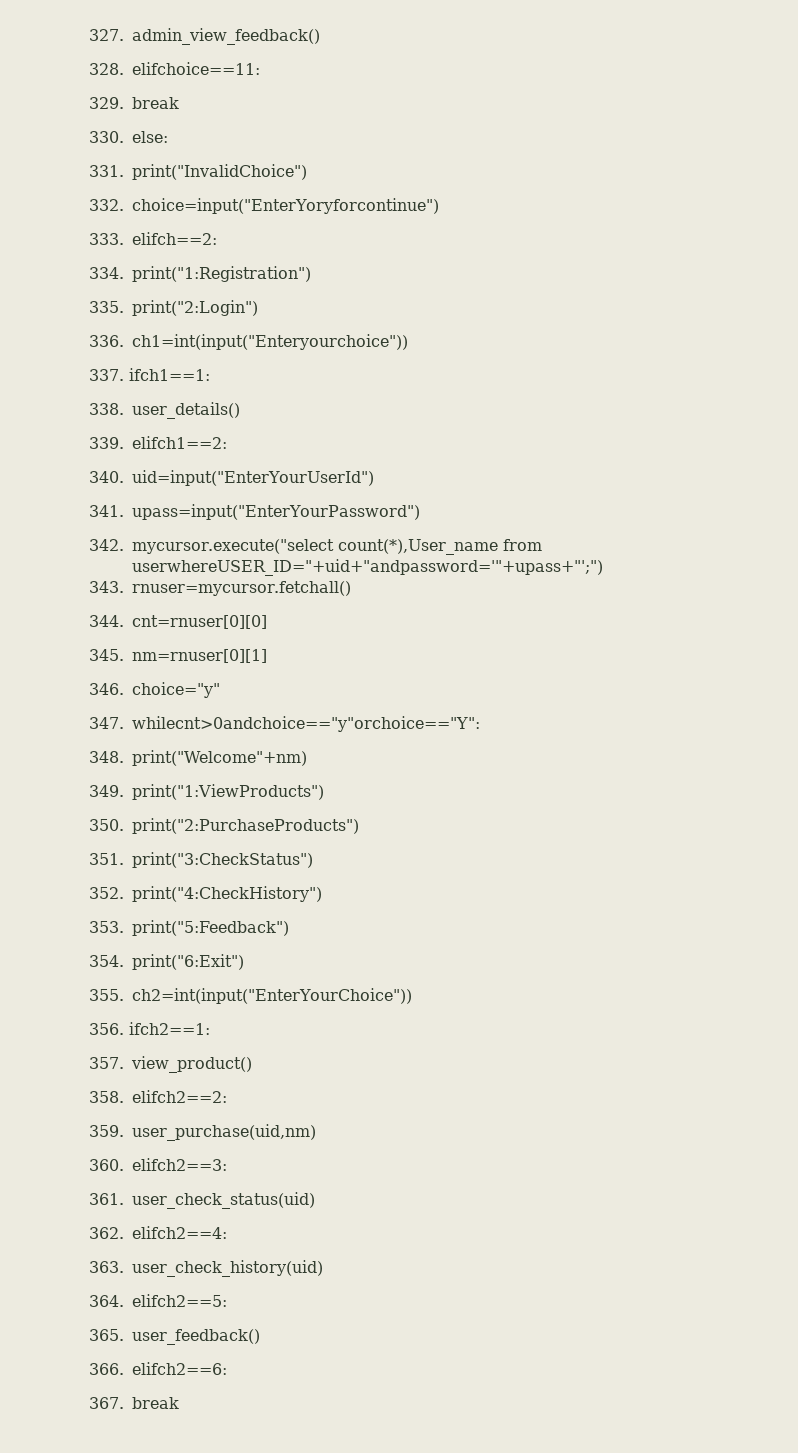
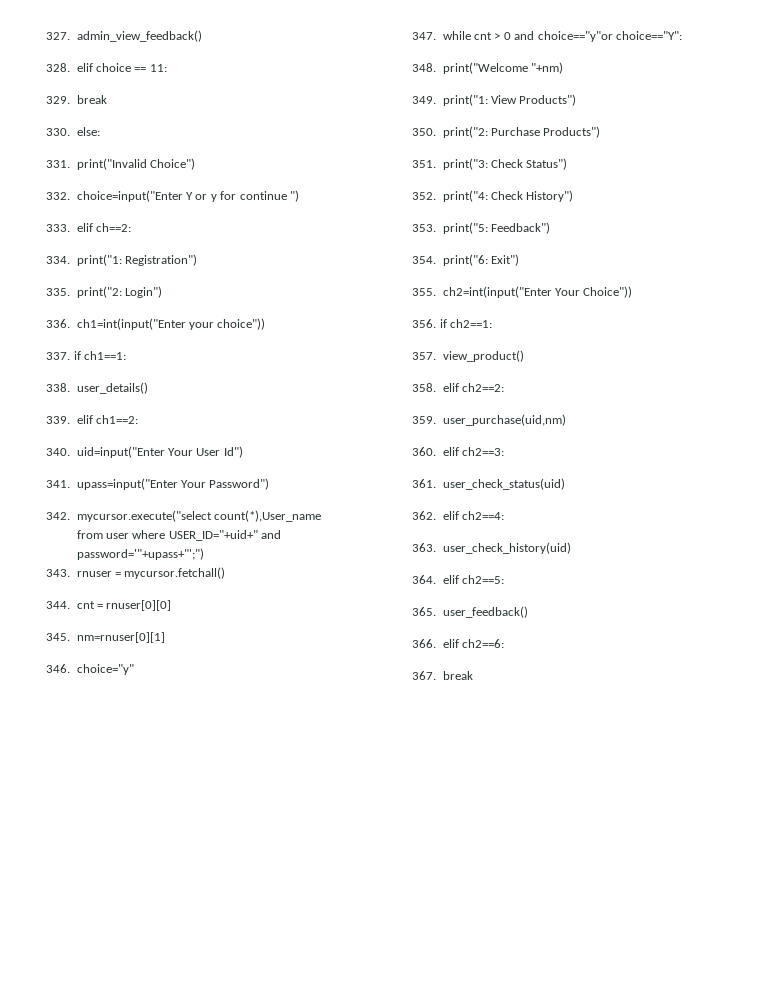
- 328. elifchoice==11:
+ 328. elif choice == 11:
- 331. print("InvalidChoice")
+ 331. print("Invalid Choice")
- 332. choice=input("EnterYoryforcontinue")
+ 332. choice=input("Enter Y or y for continue ")
- 333. elifch==2:
+ 333. elif ch==2:
- 334. print("1:Registration")
+ 334. print("1: Registration")
- 335. print("2:Login")
+ 335. print("2: Login")
- 336. ch1=int(input("Enteryourchoice"))
+ 336. ch1=int(input("Enter your choice"))
- 337. ifch1==1:
+ 337. if ch1==1:
- 339. elifch1==2:
+ 339. elif ch1==2:
- 340. uid=input("EnterYourUserId")
- 341. upass=input("EnterYourPassword")
- 342. mycursor.execute("select count(*),User_name from userwhereUSER_ID="+uid+"andpassword='"+upass+"';")
- 343. rnuser=mycursor.fetchall()
- 344. cnt=rnuser[0][0]
+ 340. uid=input("Enter Your User Id")
+ 341. upass=input("Enter Your Password")
+ 342. mycursor.execute("select count(*),User_name from user where USER_ID="+uid+" and password='"+upass+"';")
+ 343. rnuser = mycursor.fetchall()
+ 344. cnt = rnuser[0][0]
- 347. whilecnt>0andchoice=="y"orchoice=="Y":
+ 347. while cnt > 0 and choice=="y"or choice=="Y":
- 348. print("Welcome"+nm)
+ 348. print("Welcome "+nm)
- 349. print("1:ViewProducts")
- 350. print("2:PurchaseProducts")
- 351. print("3:CheckStatus")
- 352. print("4:CheckHistory")
+ 349. print("1: View Products")
+ 350. print("2: Purchase Products")
+ 351. print("3: Check Status")
+ 352. print("4: Check History")
- 353. print("5:Feedback")
+ 353. print("5: Feedback")
- 354. print("6:Exit")
+ 354. print("6: Exit")
- 355. ch2=int(input("EnterYourChoice"))
+ 355. ch2=int(input("Enter Your Choice"))
- 356. ifch2==1:
+ 356. if ch2==1:
- 358. elifch2==2:
+ 358. elif ch2==2:
- 360. elifch2==3:
+ 360. elif ch2==3:
- 362. elifch2==4:
+ 362. elif ch2==4:
- 364. elifch2==5:
+ 364. elif ch2==5:
- 366. elifch2==6:
+ 366. elif ch2==6:

